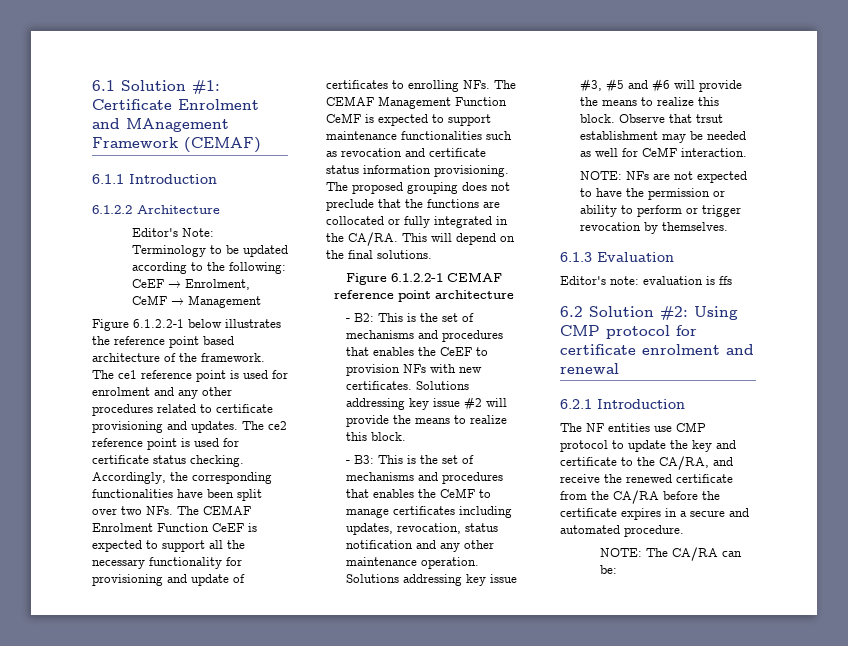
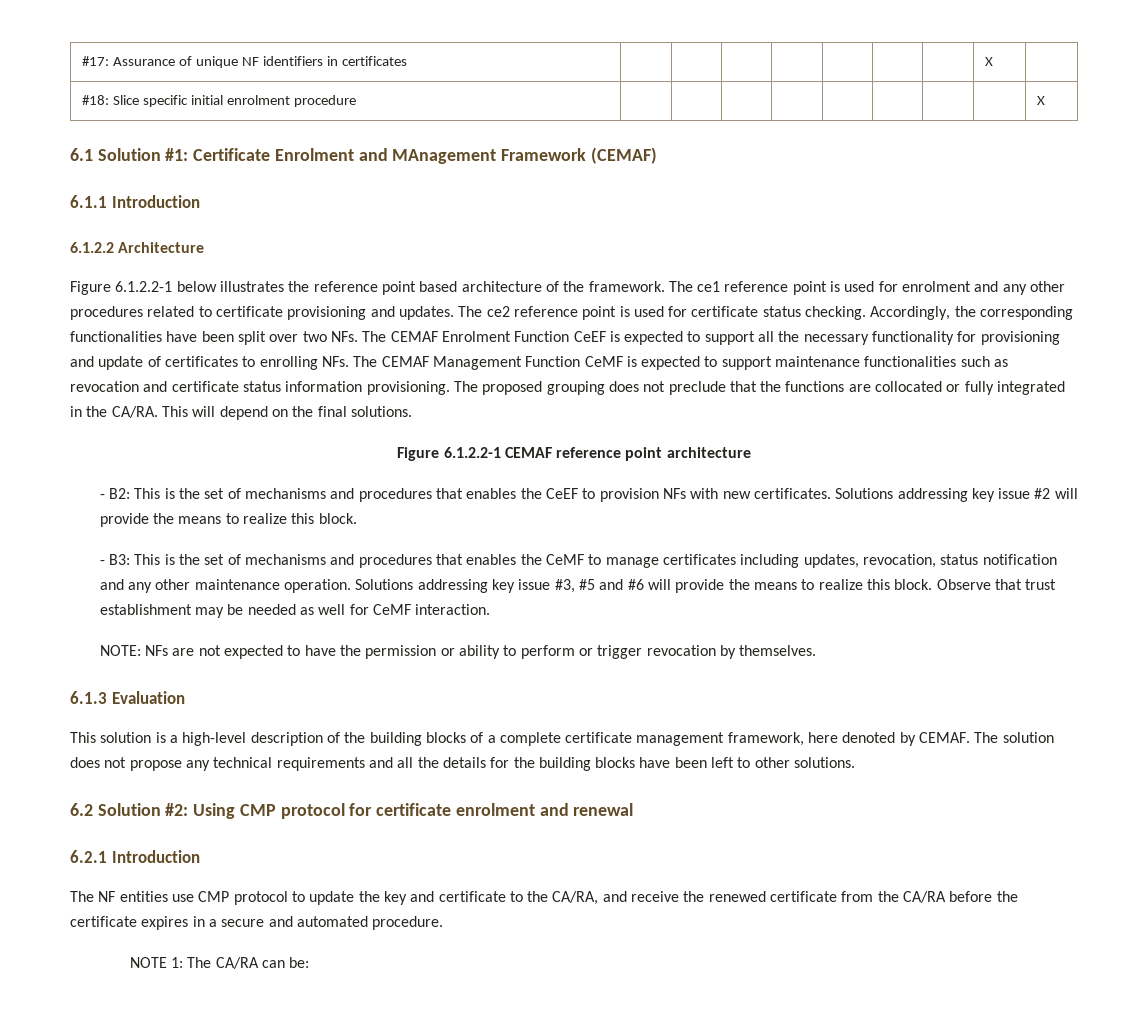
+ #17: Assurance of unique NF identifiers in certificates | | | | | | | | X |
+ #18: Slice specific initial enrolment procedure | | | | | | | | | X
- Editor's Note: Terminology to be updated according to the following: CeEF → Enrolment, CeMF → Management
- Observe that trsut establishment may be needed as well for CeMF interaction.
+ Observe that trust establishment may be needed as well for CeMF interaction.
- Editor's note: evaluation is ffs
+ This solution is a high-level description of the building blocks of a complete certificate management framework, here denoted by CEMAF. The solution does not propose any technical requirements and all the details for the building blocks have been left to other solutions.
- NOTE: The CA/RA can be:
+ NOTE 1: The CA/RA can be:

